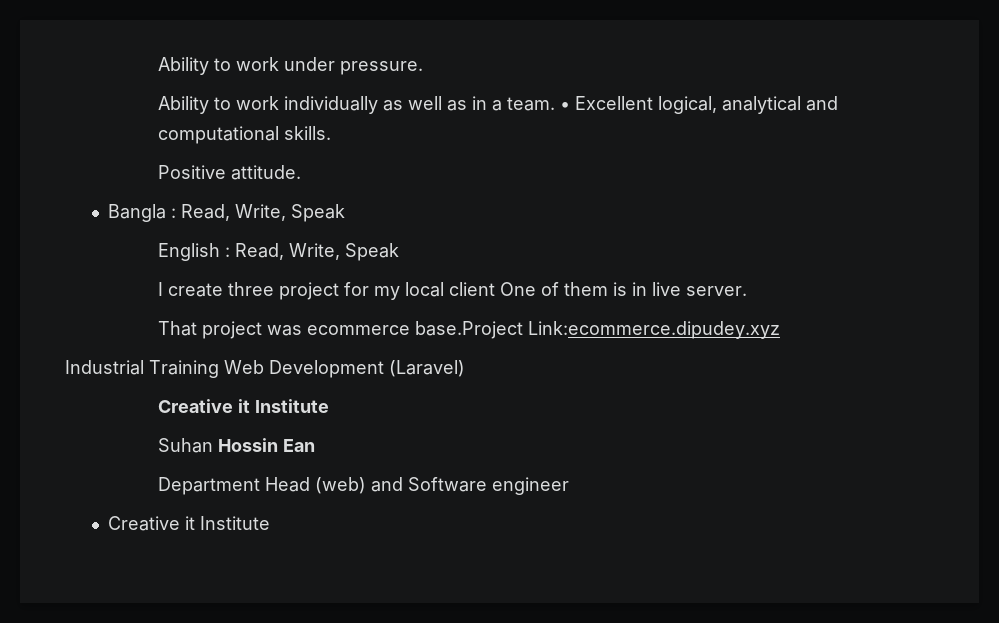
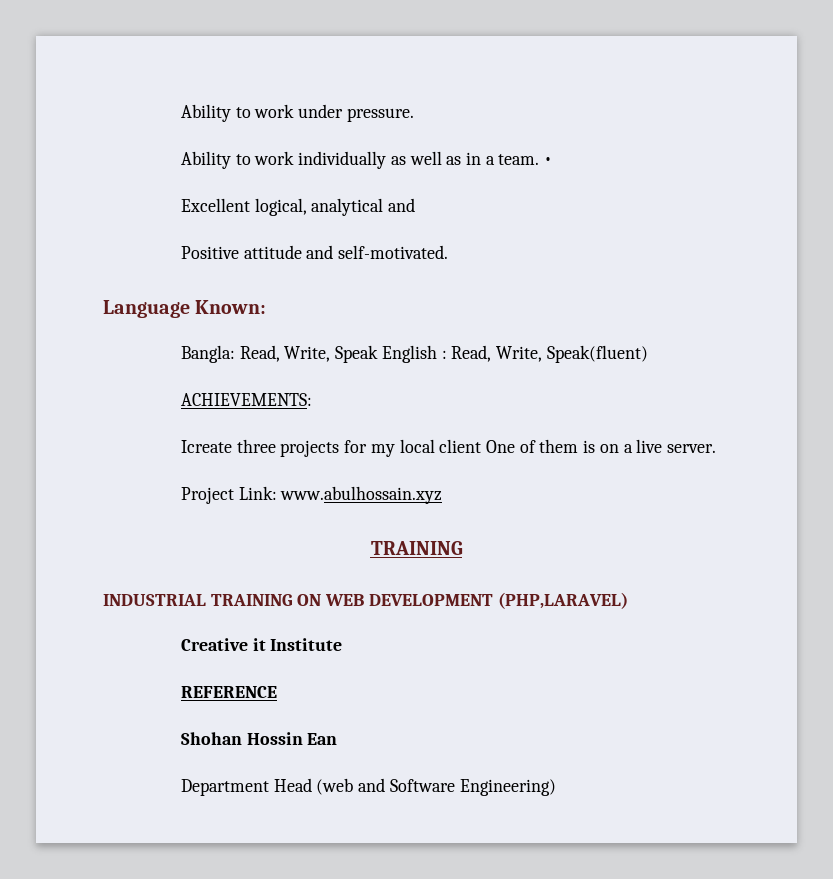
- • Excellent logical, analytical and computational skills.
+ •
+ Excellent logical, analytical and
- Positive attitude.
- Bangla : Read, Write, Speak
- English : Read, Write, Speak
- I create three project for my local client One of them is in live server.
+ Positive attitude and self-motivated.
+ Language Known:
+ Bangla: Read, Write, Speak English : Read, Write, Speak(fluent)
+ ACHIEVEMENTS:
+ Icreate three projects for my local client One of them is on a live server.
- That project was ecommerce base.Project Link:ecommerce.dipudey.xyz
- Industrial Training Web Development (Laravel)
+ Project Link: www.abulhossain.xyz
+ TRAINING
+ INDUSTRIAL TRAINING ON WEB DEVELOPMENT (PHP,LARAVEL)
- Suhan Hossin Ean
+ REFERENCE
+ Shohan Hossin Ean
- Department Head (web) and Software engineer
- Creative it Institute
+ Department Head (web and Software Engineering)

